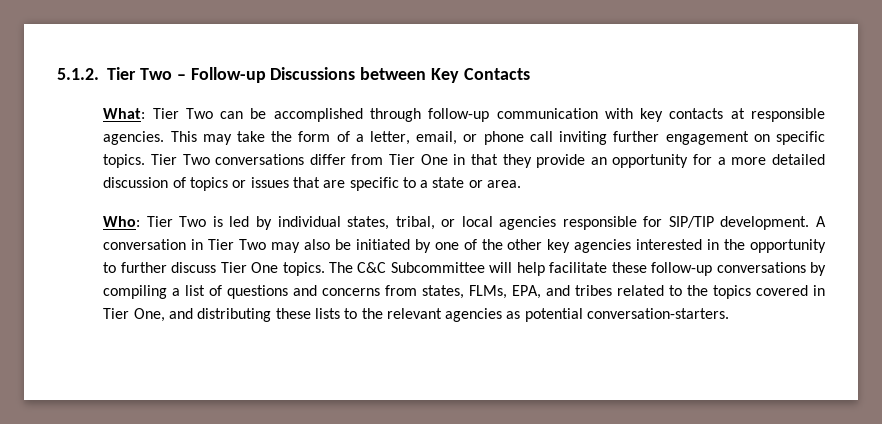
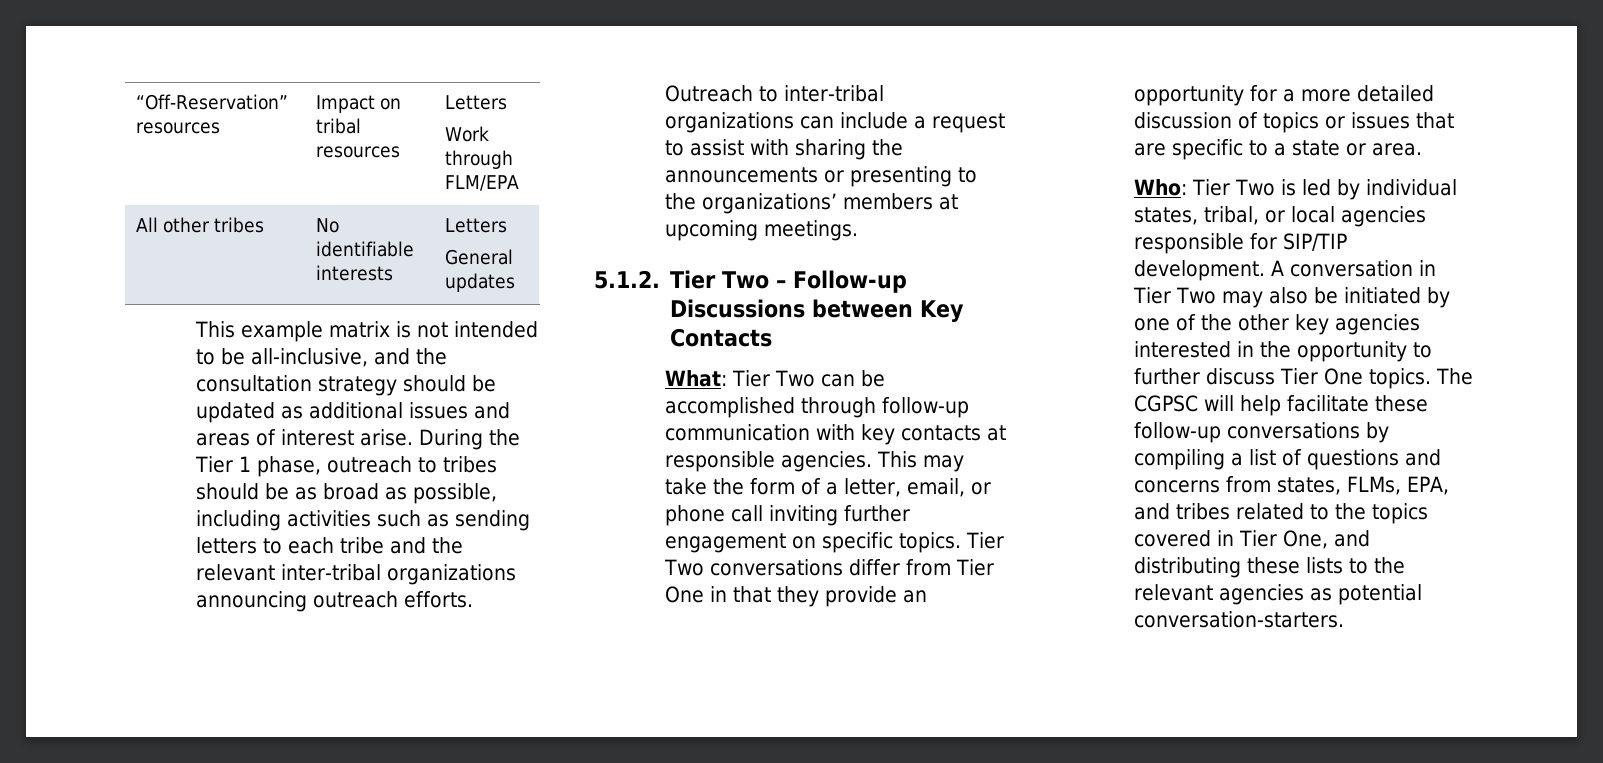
+ “Off-Reservation” resources | Impact on tribal resources | Letters
+ Work through FLM/EPA
+ All other tribes | No identifiable interests | Letters
+ General updates
+ This example matrix is not intended to be all-inclusive, and the consultation strategy should be updated as additional issues and areas of interest arise. During the Tier 1 phase, outreach to tribes should be as broad as possible, including activities such as sending letters to each tribe and the relevant inter-tribal organizations announcing outreach efforts. Outreach to inter-tribal organizations can include a request to assist with sharing the announcements or presenting to the organizations’ members at upcoming meetings.
- The C&C Subcommittee will help facilitate these follow-up conversations by compiling a list of questions and concerns from states, FLMs, EPA, and tribes related to the topics covered in Tier One, and distributing these lists to the relevant agencies as potential conversation-starters.
+ The CGPSC will help facilitate these follow-up conversations by compiling a list of questions and concerns from states, FLMs, EPA, and tribes related to the topics covered in Tier One, and distributing these lists to the relevant agencies as potential conversation-starters.

